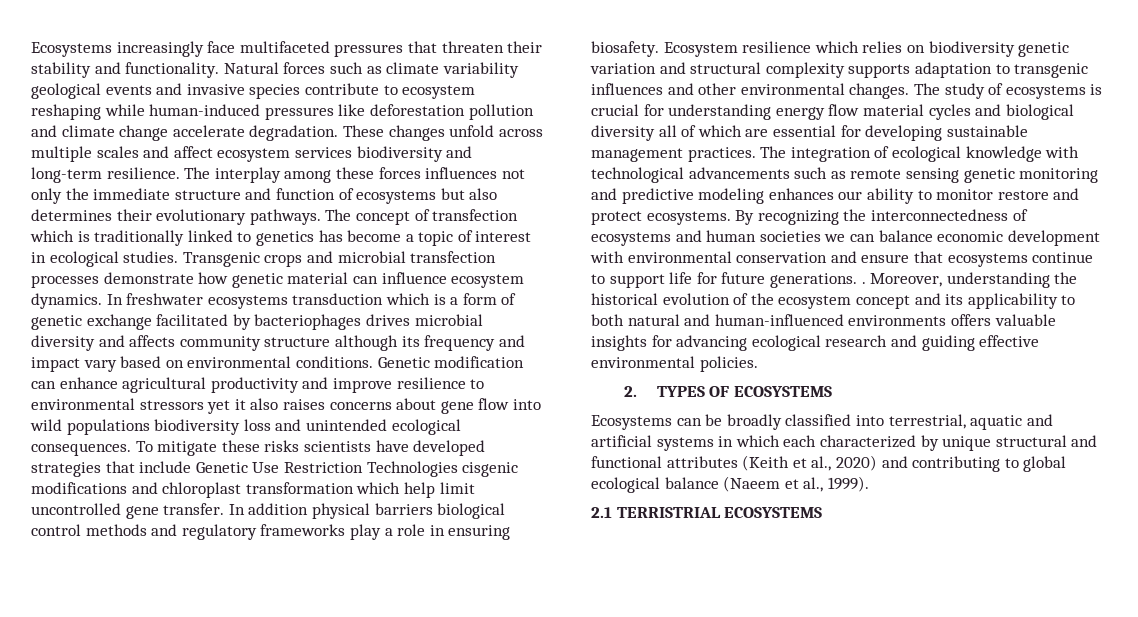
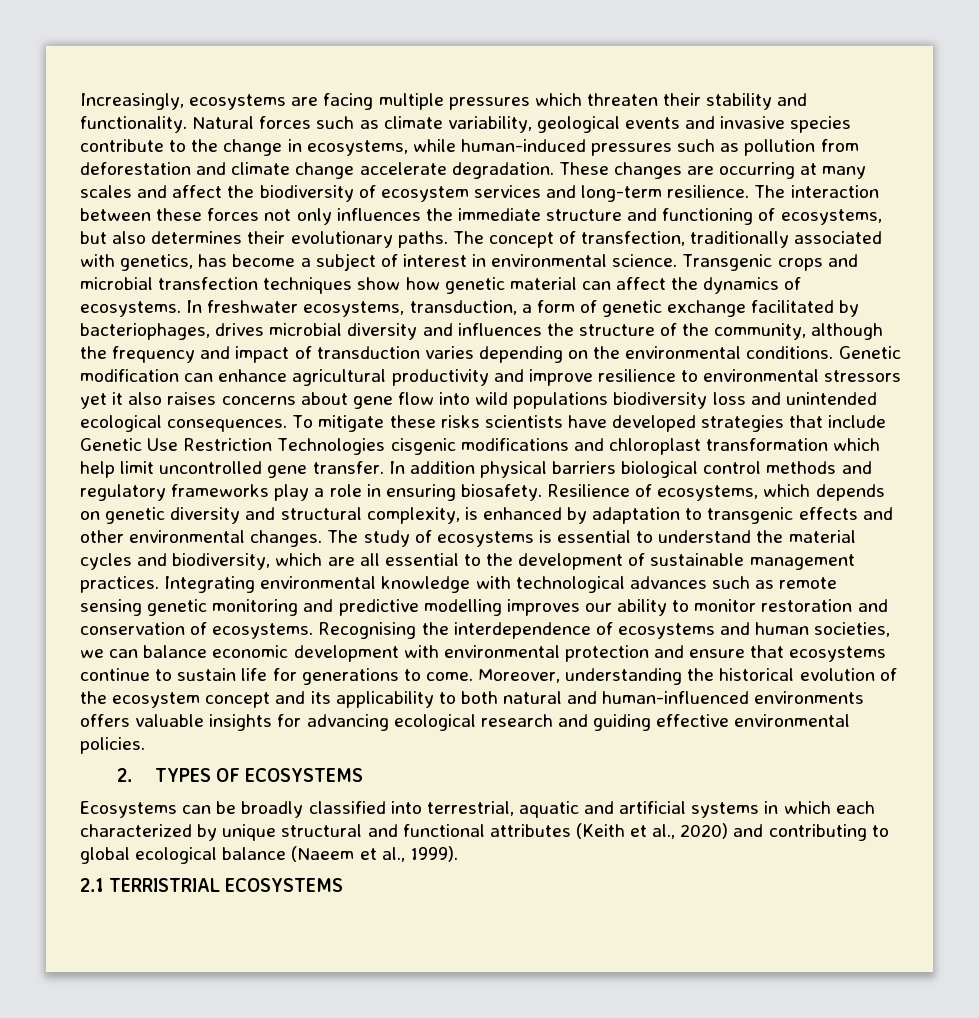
- Ecosystems increasingly face multifaceted pressures that threaten their stability and functionality.
+ Increasingly, ecosystems are facing multiple pressures which threaten their stability and functionality.
- Natural forces such as climate variability geological events and invasive species contribute to ecosystem reshaping while human-induced pressures like deforestation pollution and climate change accelerate degradation.
+ Natural forces such as climate variability, geological events and invasive species contribute to the change in ecosystems, while human-induced pressures such as pollution from deforestation and climate change accelerate degradation.
- These changes unfold across multiple scales and affect ecosystem services biodiversity and long-term resilience.
+ These changes are occurring at many scales and affect the biodiversity of ecosystem services and long-term resilience.
- The interplay among these forces influences not only the immediate structure and function of ecosystems but also determines their evolutionary pathways.
+ The interaction between these forces not only influences the immediate structure and functioning of ecosystems, but also determines their evolutionary paths.
- The concept of transfection which is traditionally linked to genetics has become a topic of interest in ecological studies.
+ The concept of transfection, traditionally associated with genetics, has become a subject of interest in environmental science.
- Transgenic crops and microbial transfection processes demonstrate how genetic material can influence ecosystem dynamics. In freshwater ecosystems transduction which is a form of genetic exchange facilitated by bacteriophages drives microbial diversity and affects community structure although its frequency and impact vary based on environmental conditions.
+ Transgenic crops and microbial transfection techniques show how genetic material can affect the dynamics of ecosystems. In freshwater ecosystems, transduction, a form of genetic exchange facilitated by bacteriophages, drives microbial diversity and influences the structure of the community, although the frequency and impact of transduction varies depending on the environmental conditions.
- Ecosystem resilience which relies on biodiversity genetic variation and structural complexity supports adaptation to transgenic influences and other environmental changes.
+ Resilience of ecosystems, which depends on genetic diversity and structural complexity, is enhanced by adaptation to transgenic effects and other environmental changes.
- The study of ecosystems is crucial for understanding energy flow material cycles and biological diversity all of which are essential for developing sustainable management practices. The integration of ecological knowledge with technological advancements such as remote sensing genetic monitoring and predictive modeling enhances our ability to monitor restore and protect ecosystems. By recognizing the interconnectedness of ecosystems and human societies we can balance economic development with environmental conservation and ensure that ecosystems continue to support life for future generations. .
+ The study of ecosystems is essential to understand the material cycles and biodiversity, which are all essential to the development of sustainable management practices. Integrating environmental knowledge with technological advances such as remote sensing genetic monitoring and predictive modelling improves our ability to monitor restoration and conservation of ecosystems. Recognising the interdependence of ecosystems and human societies, we can balance economic development with environmental protection and ensure that ecosystems continue to sustain life for generations to come.

